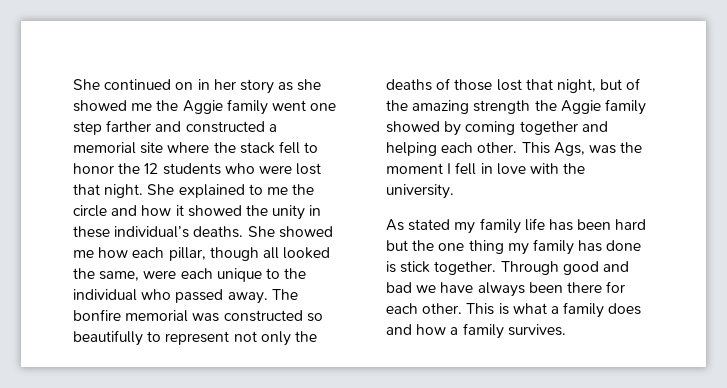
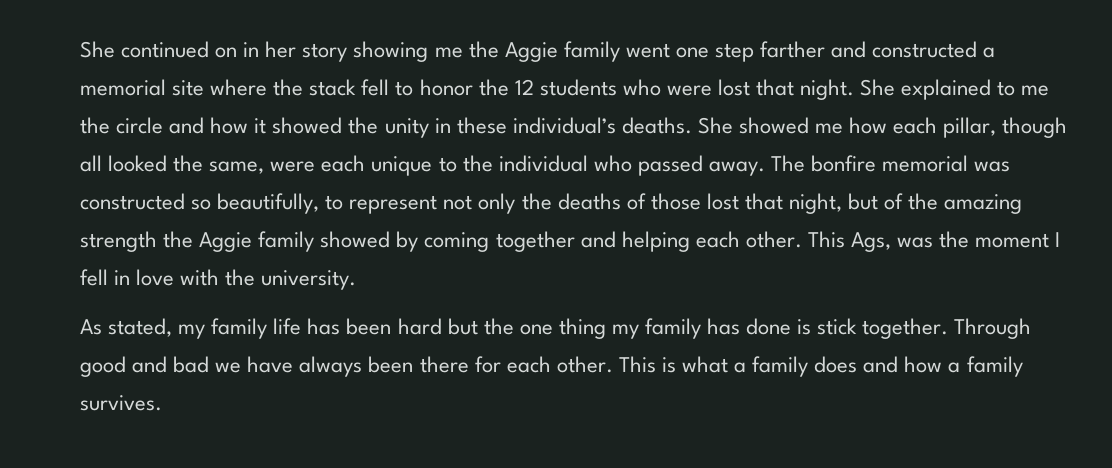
- She continued on in her story as she showed me the Aggie family went one step farther and constructed a memorial site where the stack fell to honor the 12 students who were lost that night.
+ She continued on in her story showing me the Aggie family went one step farther and constructed a memorial site where the stack fell to honor the 12 students who were lost that night.
- The bonfire memorial was constructed so beautifully to represent not only the deaths of those lost that night, but of the amazing strength the Aggie family showed by coming together and helping each other.
+ The bonfire memorial was constructed so beautifully, to represent not only the deaths of those lost that night, but of the amazing strength the Aggie family showed by coming together and helping each other.
- As stated my family life has been hard but the one thing my family has done is stick together.
+ As stated, my family life has been hard but the one thing my family has done is stick together.

